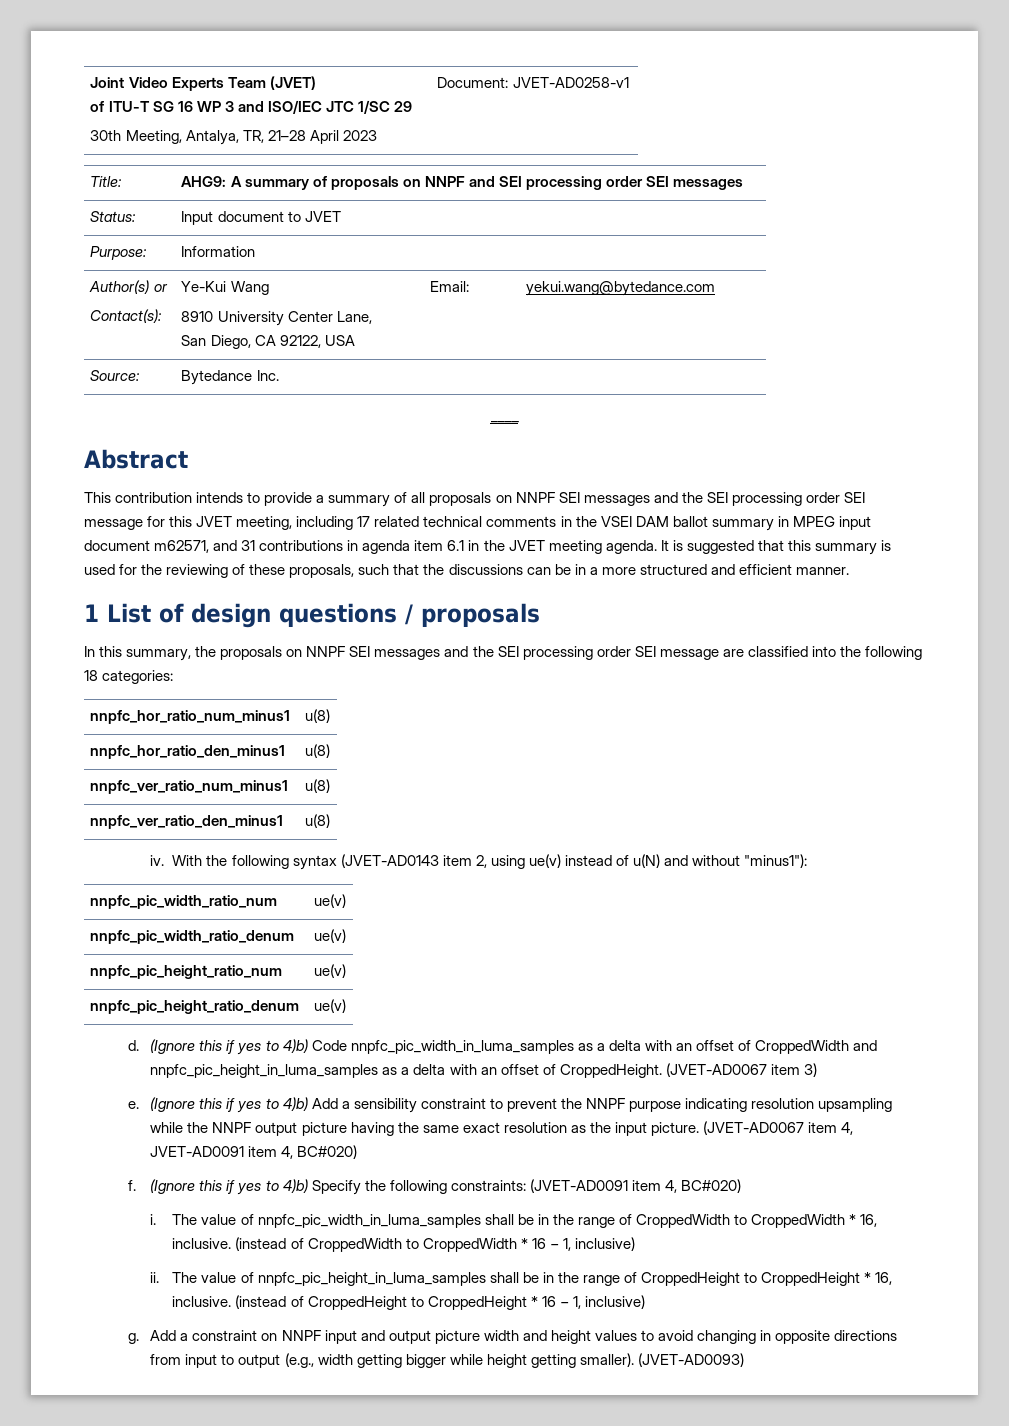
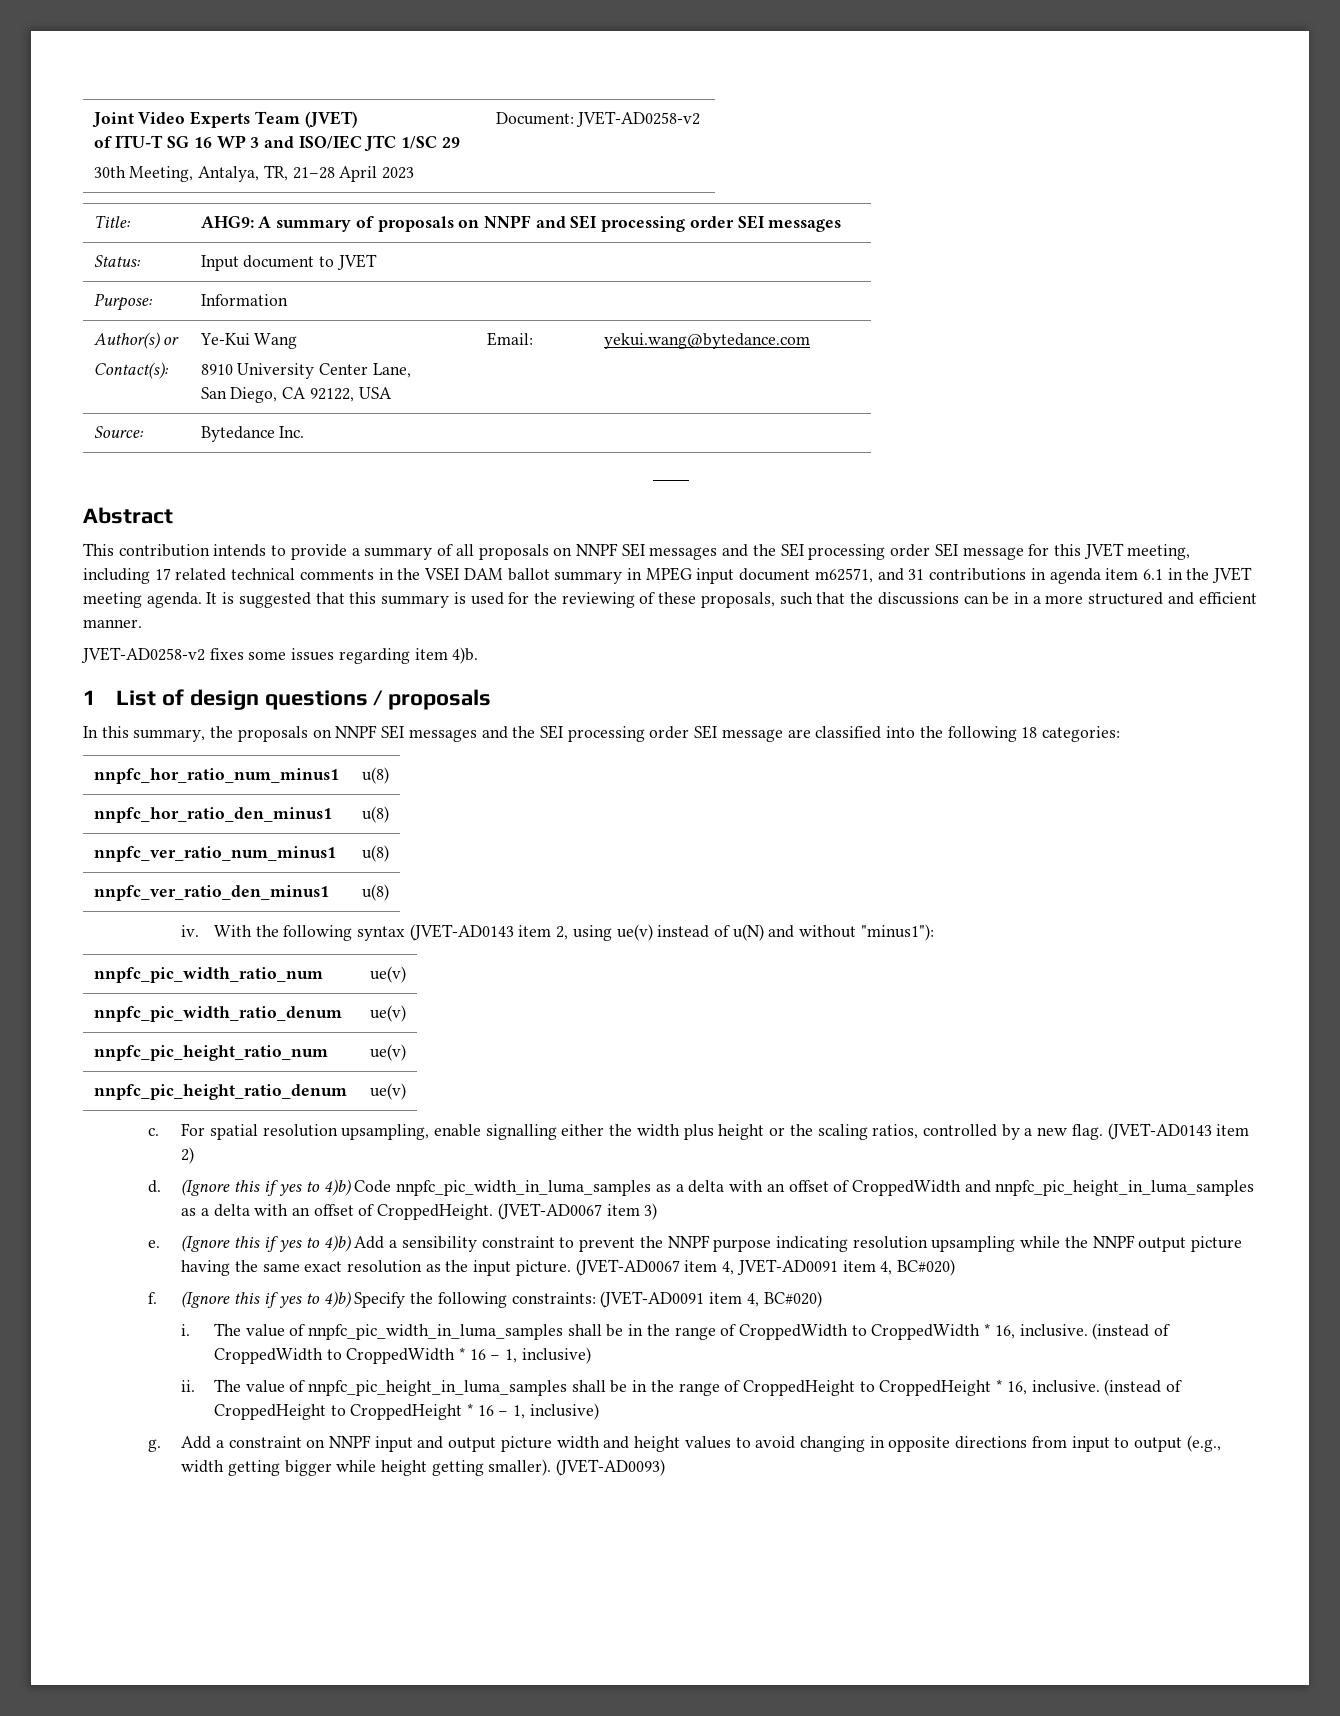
  Joint Video Experts Team (JVET)
  of ITU-T SG 16 WP 3 and ISO/IEC JTC 1/SC 29
- 30th Meeting, Antalya, TR, 21–28 April 2023 | Document: JVET-AD0258-v1
+ 30th Meeting, Antalya, TR, 21–28 April 2023 | Document: JVET-AD0258-v2
+ JVET-AD0258-v2 fixes some issues regarding item 4)b.
+ c. For spatial resolution upsampling, enable signalling either the width plus height or the scaling ratios, controlled by a new flag. (JVET-AD0143 item 2)

